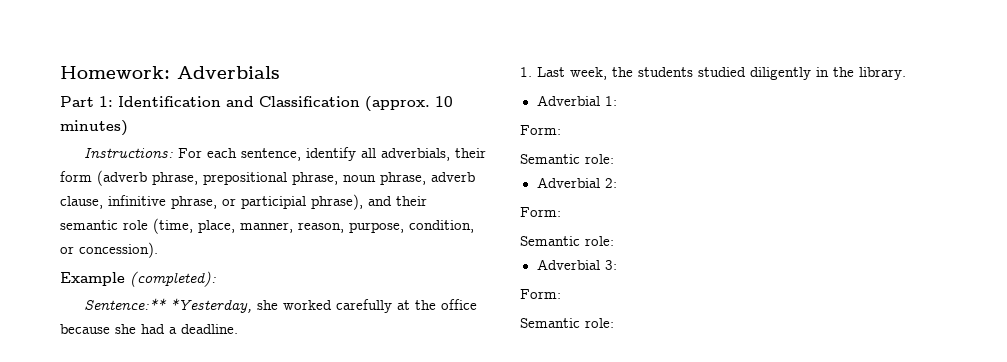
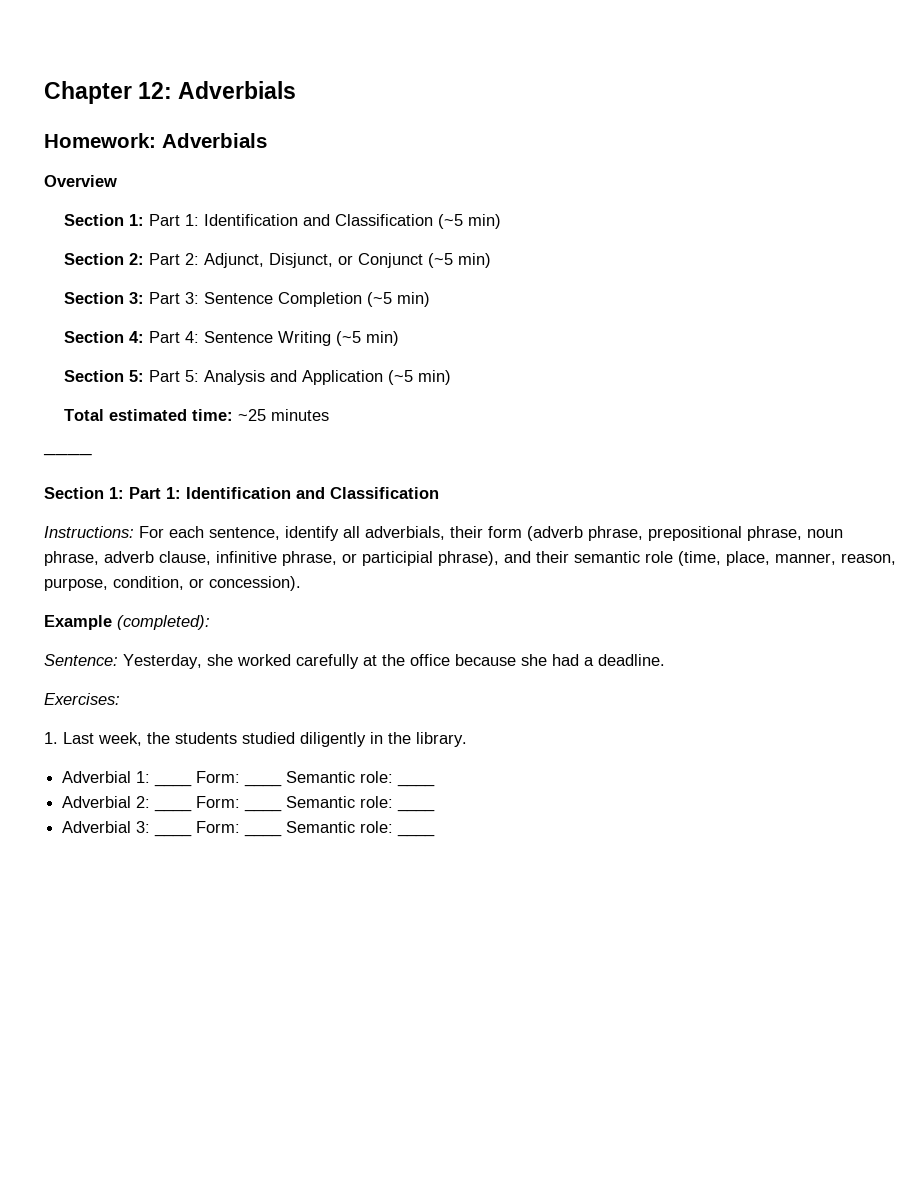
+ Chapter 12: Adverbials
- Part 1: Identification and Classification (approx. 10 minutes)
+ Overview
+ Section 1: Part 1: Identification and Classification (~5 min)
+ Section 2: Part 2: Adjunct, Disjunct, or Conjunct (~5 min)
+ Section 3: Part 3: Sentence Completion (~5 min)
+ Section 4: Part 4: Sentence Writing (~5 min)
+ Section 5: Part 5: Analysis and Application (~5 min)
+ Total estimated time: ~25 minutes
+ ────
+ Section 1: Part 1: Identification and Classification
- Sentence:** *Yesterday, she worked carefully at the office because she had a deadline.
+ Sentence: Yesterday, she worked carefully at the office because she had a deadline.
+ Exercises:
- Adverbial 1:
- Form:
- Semantic role:
+ Adverbial 1: ____ Form: ____ Semantic role: ____
- Adverbial 2:
- Form:
- Semantic role:
+ Adverbial 2: ____ Form: ____ Semantic role: ____
- Adverbial 3:
- Form:
- Semantic role:
+ Adverbial 3: ____ Form: ____ Semantic role: ____

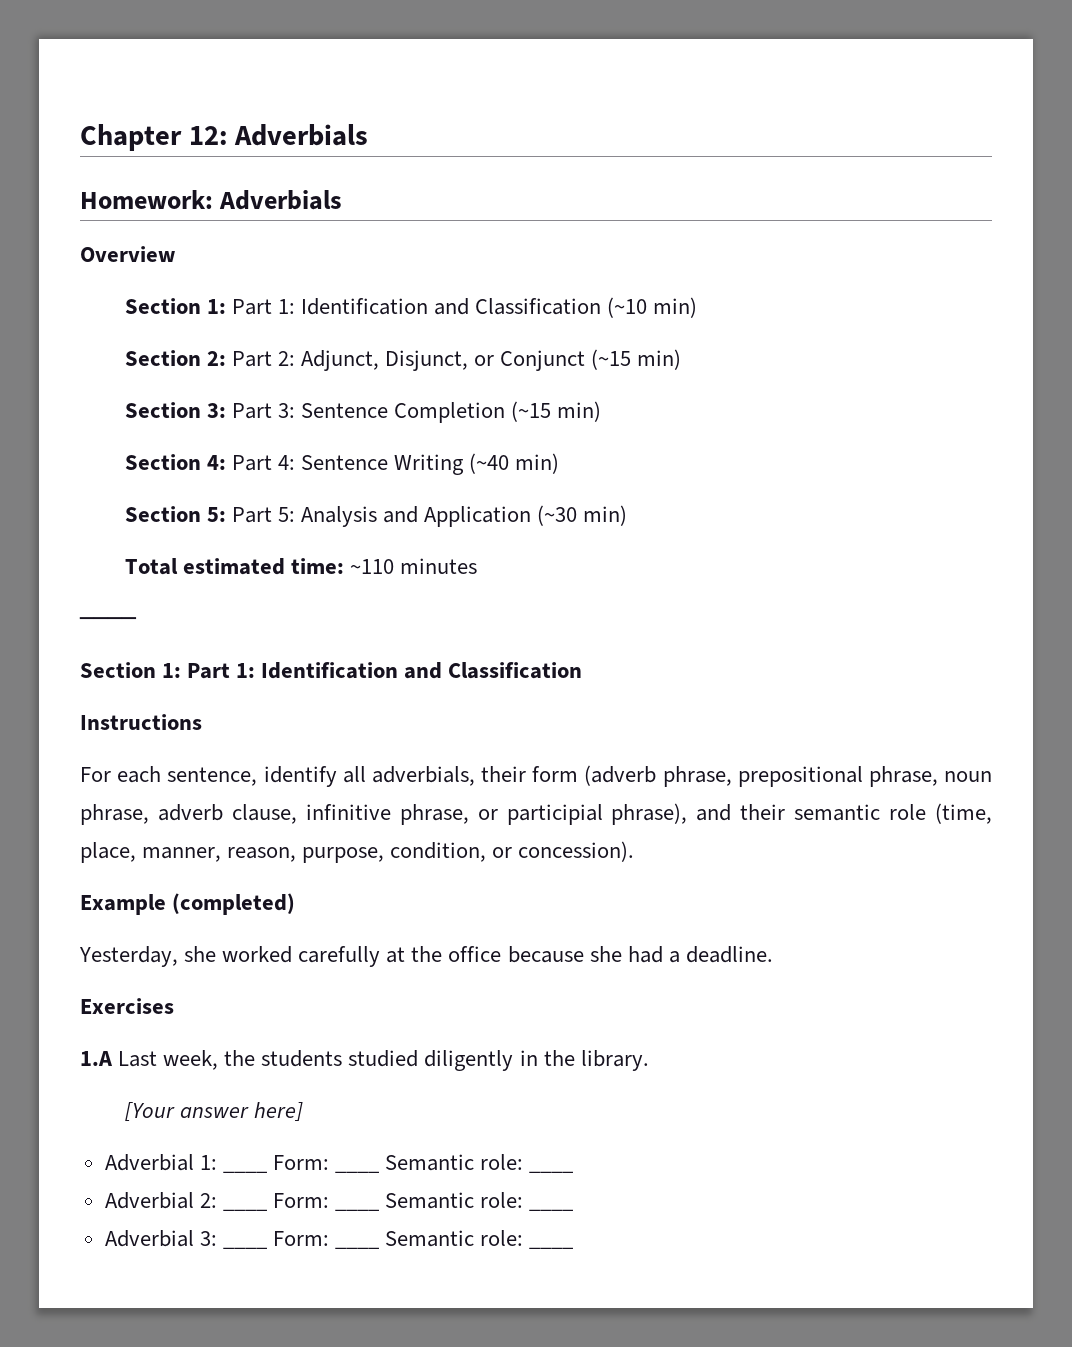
- Section 1: Part 1: Identification and Classification (~5 min)
+ Section 1: Part 1: Identification and Classification (~10 min)
- Section 2: Part 2: Adjunct, Disjunct, or Conjunct (~5 min)
+ Section 2: Part 2: Adjunct, Disjunct, or Conjunct (~15 min)
- Section 3: Part 3: Sentence Completion (~5 min)
+ Section 3: Part 3: Sentence Completion (~15 min)
- Section 4: Part 4: Sentence Writing (~5 min)
+ Section 4: Part 4: Sentence Writing (~40 min)
- Section 5: Part 5: Analysis and Application (~5 min)
+ Section 5: Part 5: Analysis and Application (~30 min)
- Total estimated time: ~25 minutes
+ Total estimated time: ~110 minutes
- Instructions: For each sentence, identify all adverbials, their form (adverb phrase, prepositional phrase, noun phrase, adverb clause, infinitive phrase, or participial phrase), and their semantic role (time, place, manner, reason, purpose, condition, or concession).
+ Instructions
+ For each sentence, identify all adverbials, their form (adverb phrase, prepositional phrase, noun phrase, adverb clause, infinitive phrase, or participial phrase), and their semantic role (time, place, manner, reason, purpose, condition, or concession).
- Example (completed):
- Sentence: Yesterday, she worked carefully at the office because she had a deadline.
+ Example (completed)
+ Yesterday, she worked carefully at the office because she had a deadline.
- Exercises:
- 1. Last week, the students studied diligently in the library.
+ Exercises
+ 1.A Last week, the students studied diligently in the library.
+ [Your answer here]

